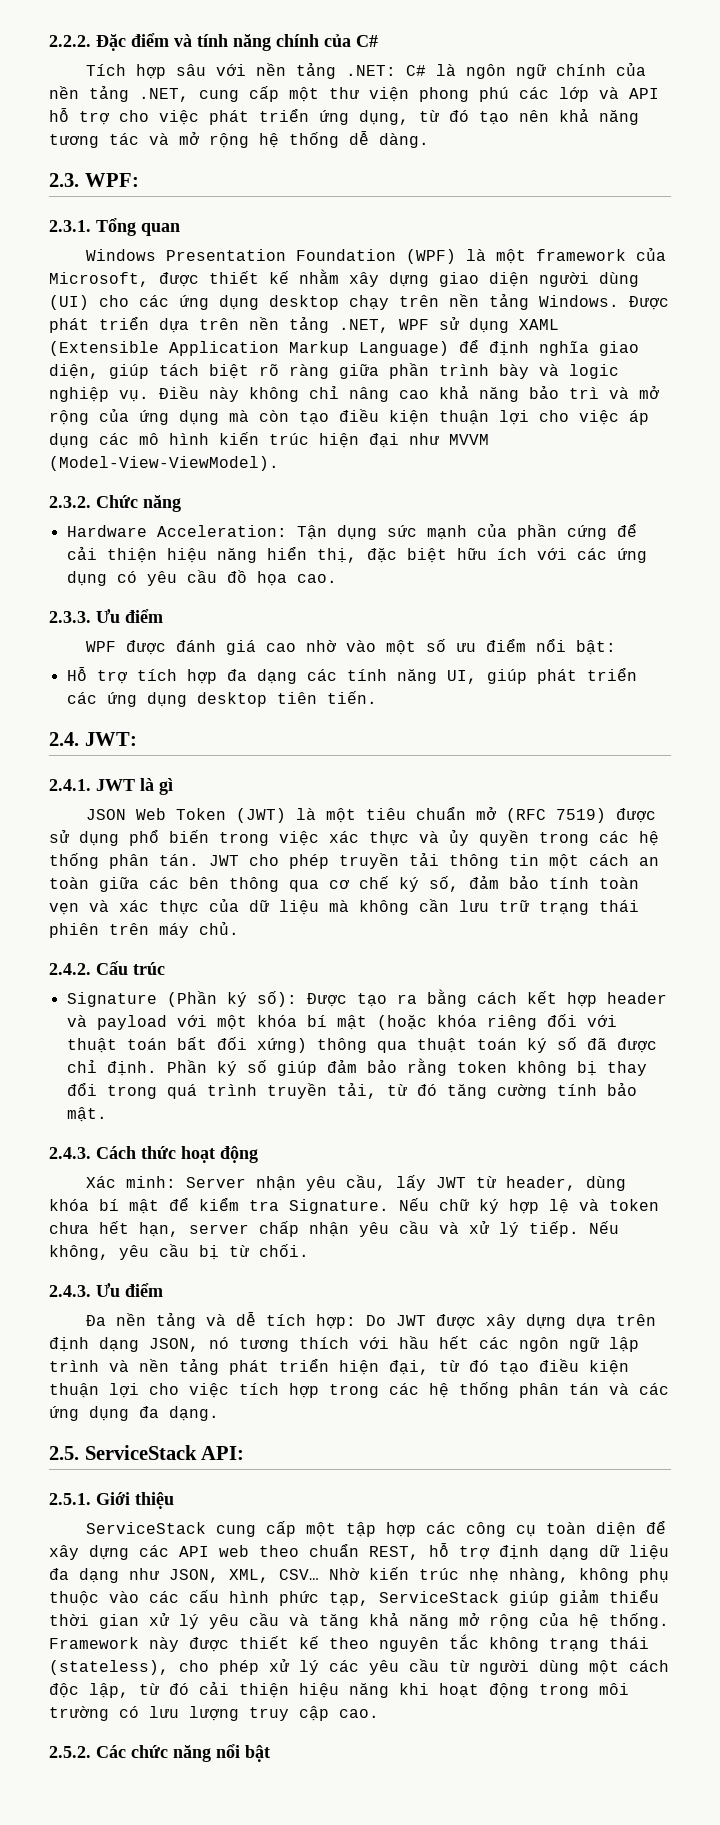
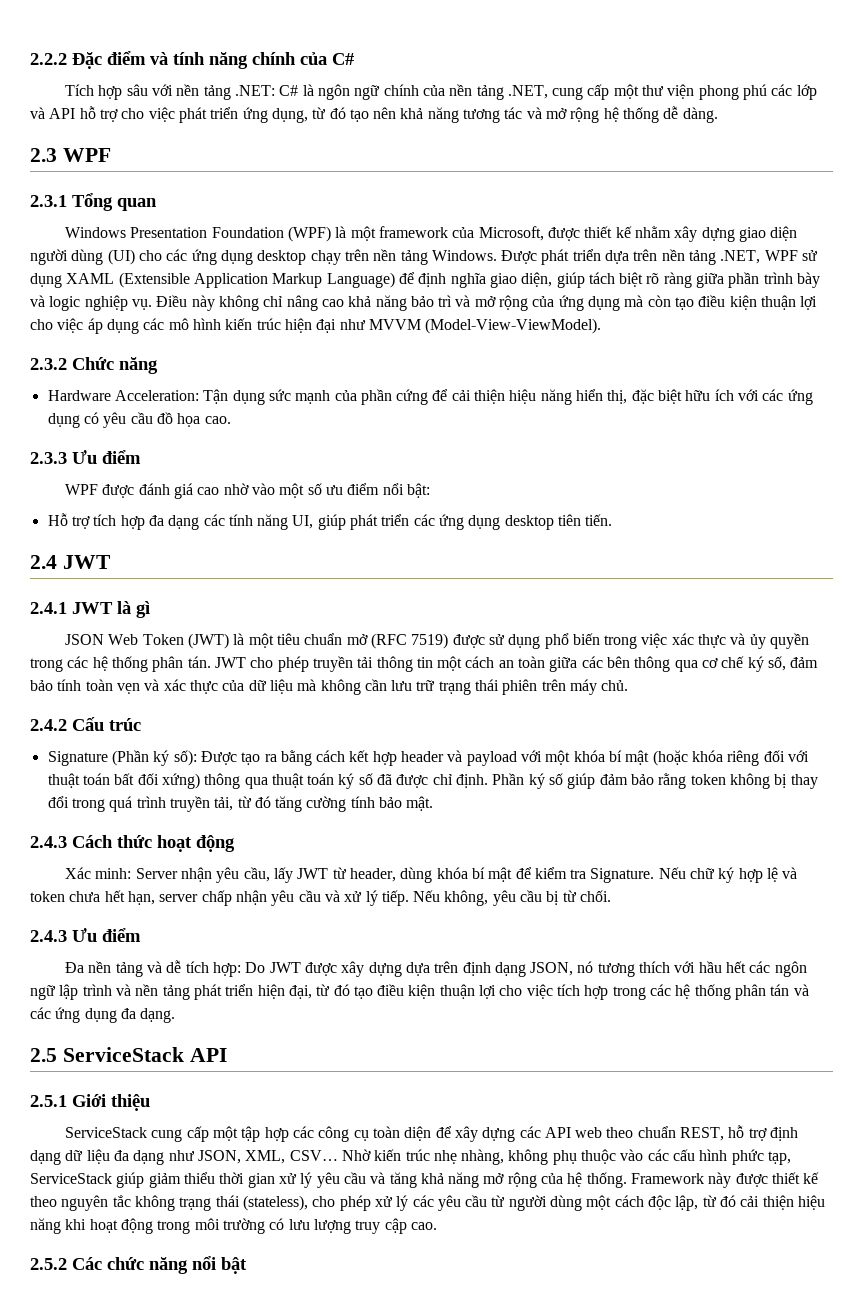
- 2.2.2. Đặc điểm và tính năng chính của C#
+ 2.2.2 Đặc điểm và tính năng chính của C#
- 2.3. WPF:
- 2.3.1. Tổng quan
+ 2.3 WPF
+ 2.3.1 Tổng quan
- 2.3.2. Chức năng
+ 2.3.2 Chức năng
- 2.3.3. Ưu điểm
+ 2.3.3 Ưu điểm
- 2.4. JWT:
- 2.4.1. JWT là gì
+ 2.4 JWT
+ 2.4.1 JWT là gì
- 2.4.2. Cấu trúc
+ 2.4.2 Cấu trúc
- 2.4.3. Cách thức hoạt động
+ 2.4.3 Cách thức hoạt động
- 2.4.3. Ưu điểm
+ 2.4.3 Ưu điểm
- 2.5. ServiceStack API:
- 2.5.1. Giới thiệu
+ 2.5 ServiceStack API
+ 2.5.1 Giới thiệu
- 2.5.2. Các chức năng nổi bật
+ 2.5.2 Các chức năng nổi bật

